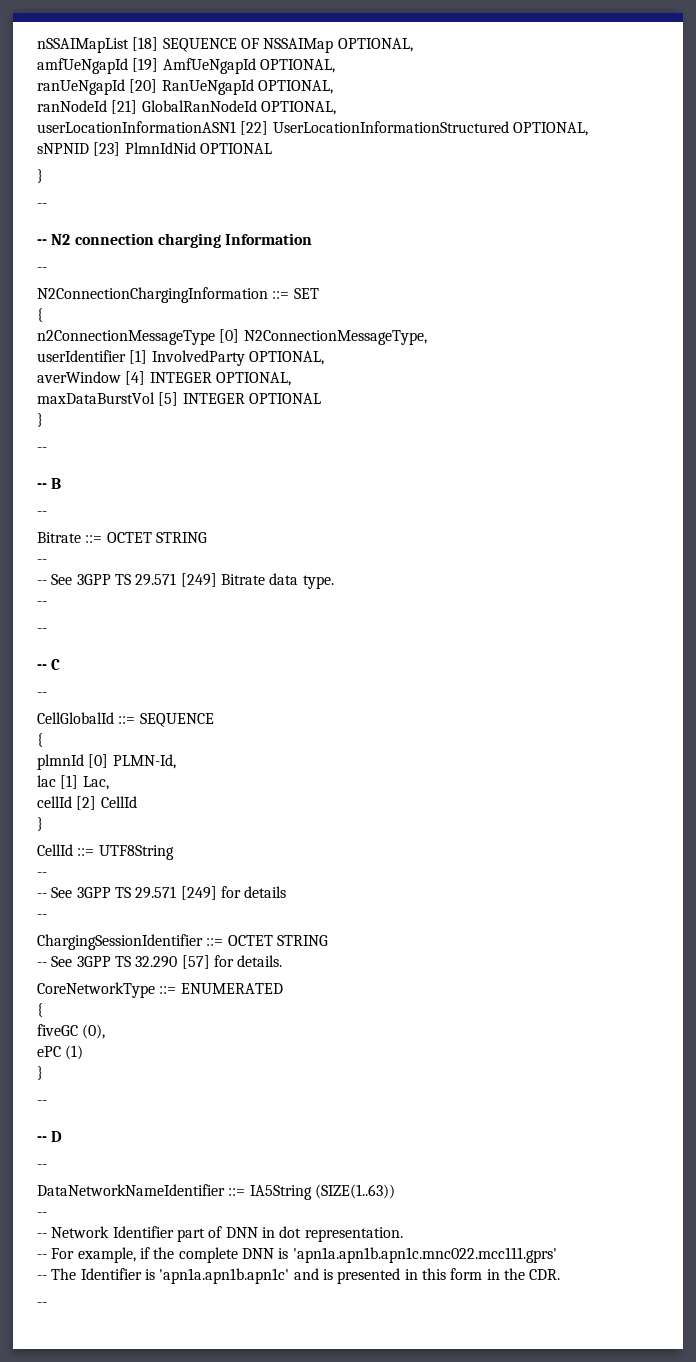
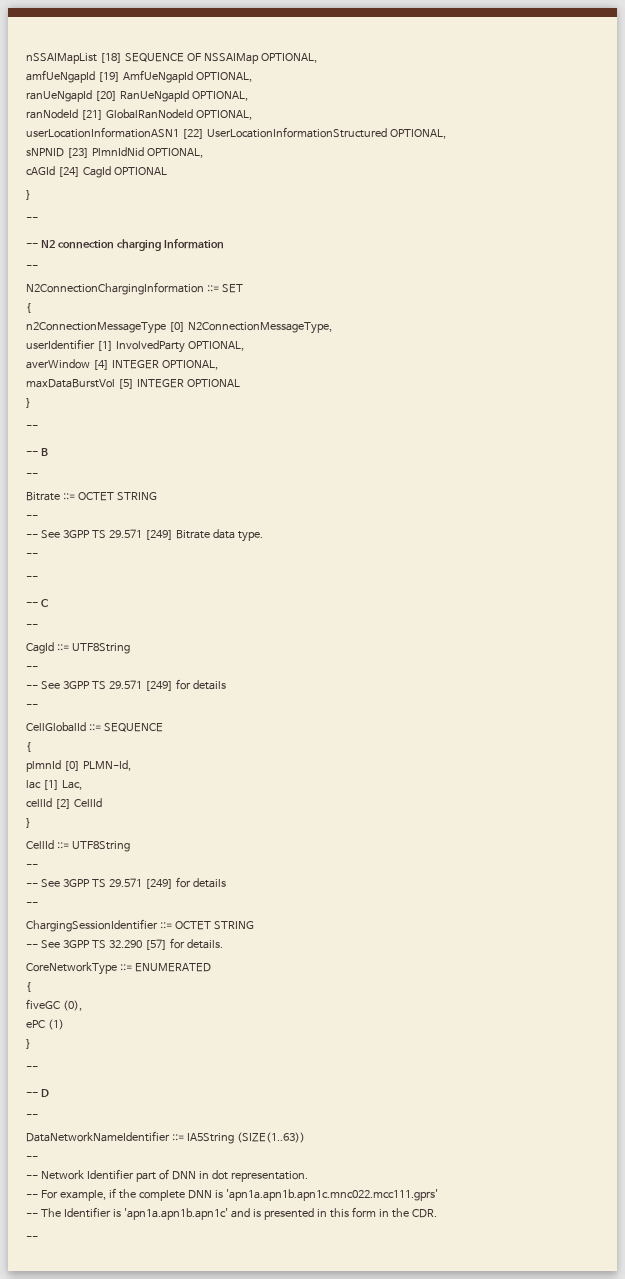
- sNPNID [23] PlmnIdNid OPTIONAL
+ sNPNID [23] PlmnIdNid OPTIONAL,
+ cAGId [24] CagId OPTIONAL
+ CagId ::= UTF8String
+ --
+ -- See 3GPP TS 29.571 [249] for details
+ --

